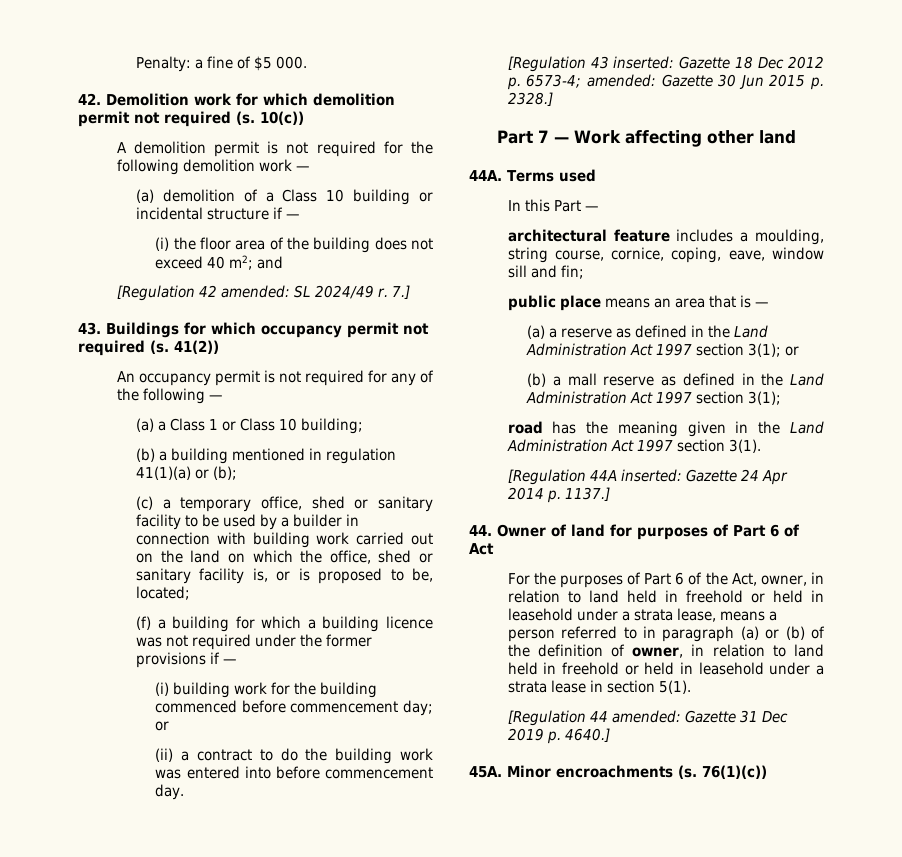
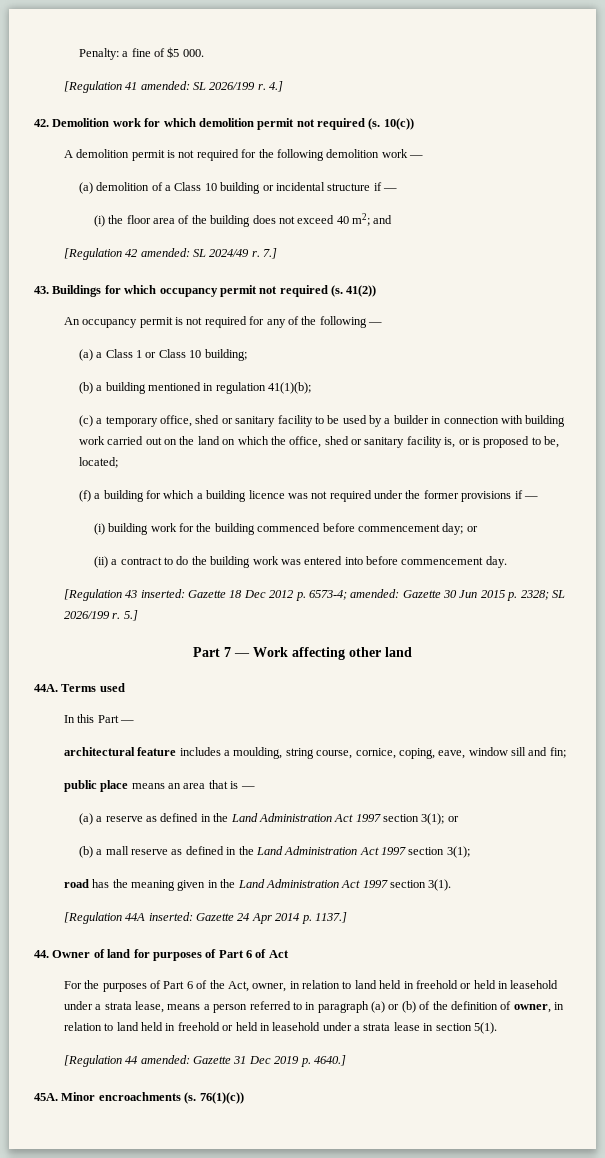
+ [Regulation 41 amended: SL 2026/199 r. 4.]
- (b) a building mentioned in regulation 41(1)(a) or (b);
+ (b) a building mentioned in regulation 41(1)(b);
- [Regulation 43 inserted: Gazette 18 Dec 2012 p. 6573-4; amended: Gazette 30 Jun 2015 p. 2328.]
+ [Regulation 43 inserted: Gazette 18 Dec 2012 p. 6573-4; amended: Gazette 30 Jun 2015 p. 2328; SL 2026/199 r. 5.]

